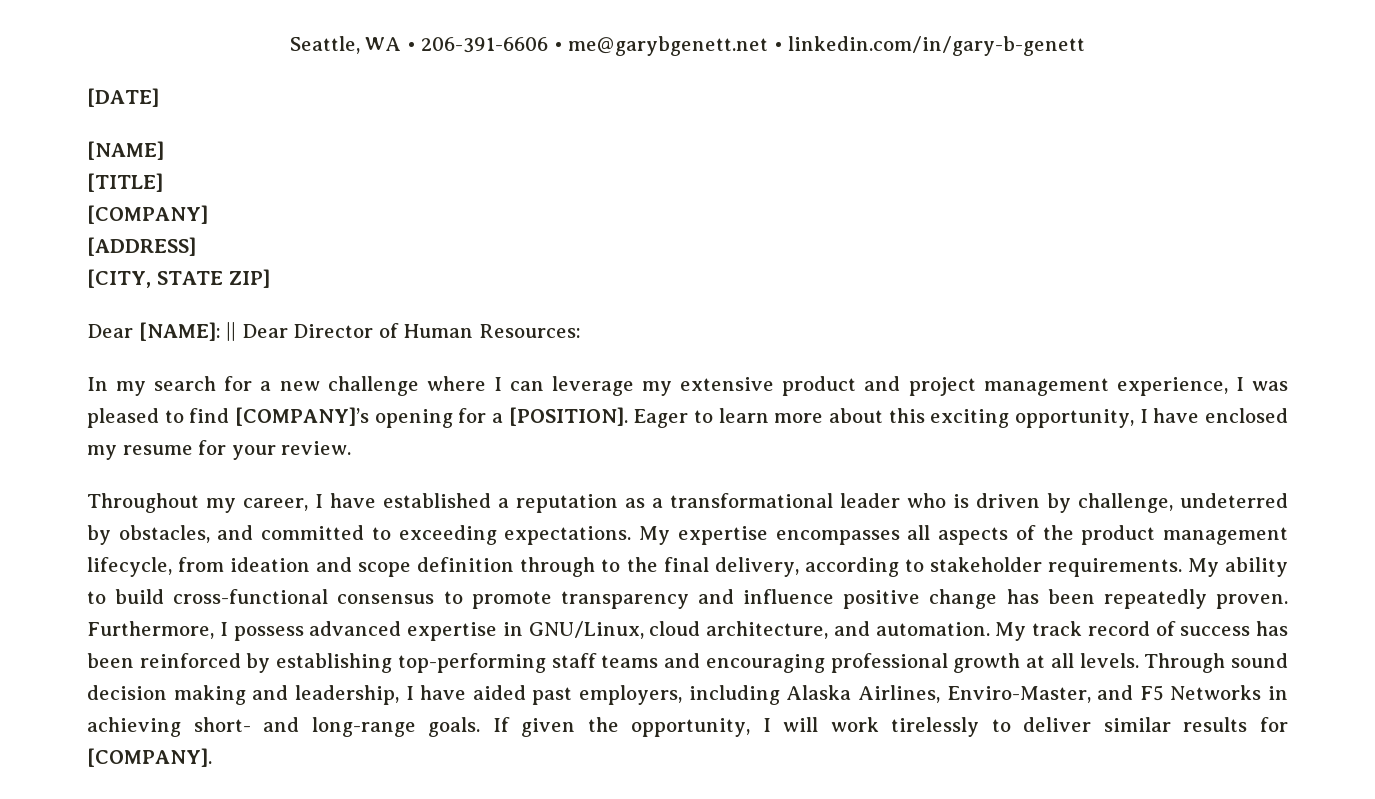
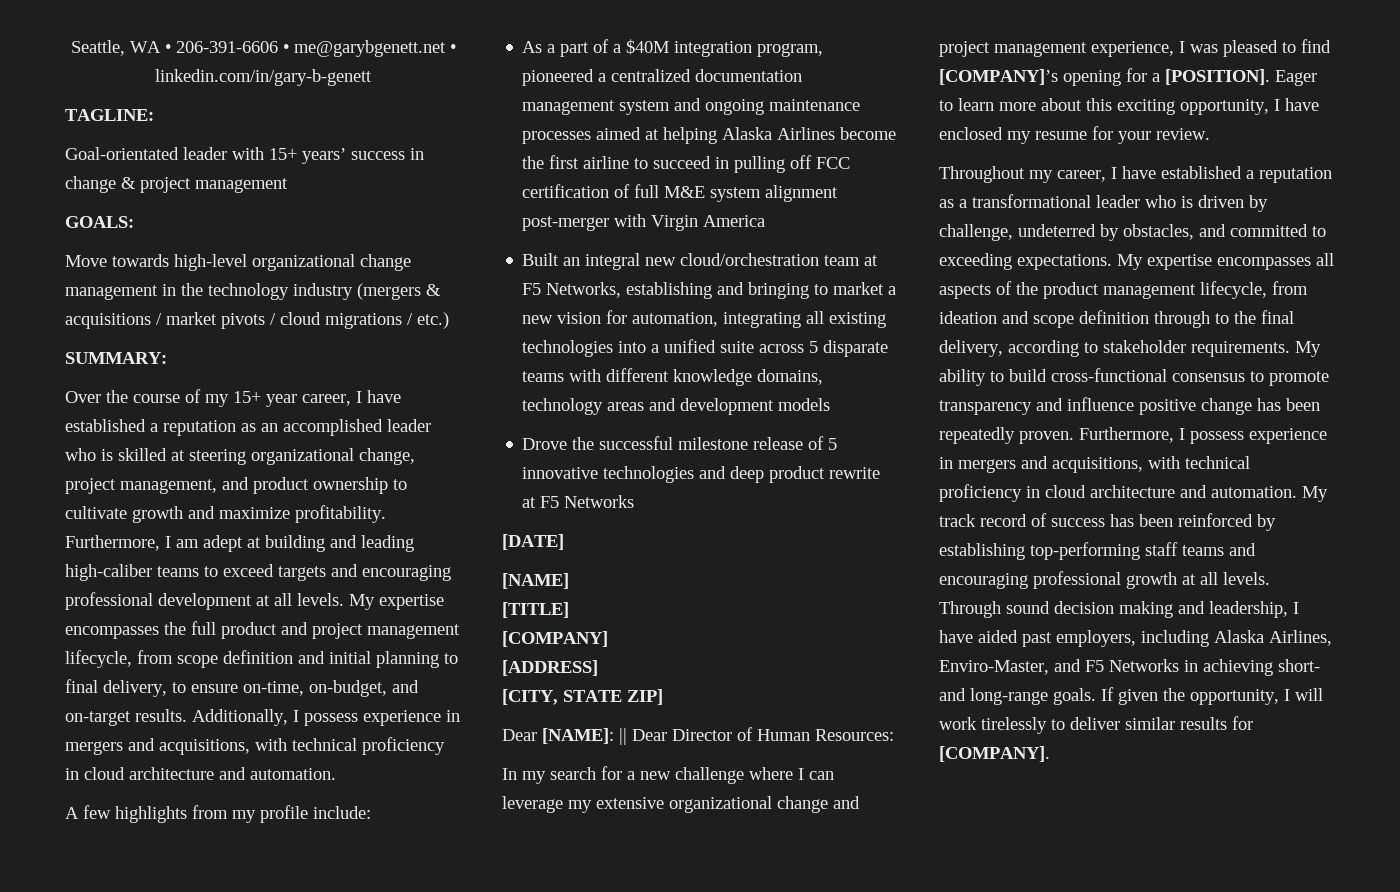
+ TAGLINE:
+ Goal-orientated leader with 15+ years’ success in change & project management
+ GOALS:
+ Move towards high-level organizational change management in the technology industry (mergers & acquisitions / market pivots / cloud migrations / etc.)
+ SUMMARY:
+ Over the course of my 15+ year career, I have established a reputation as an accomplished leader who is skilled at steering organizational change, project management, and product ownership to cultivate growth and maximize profitability. Furthermore, I am adept at building and leading high-caliber teams to exceed targets and encouraging professional development at all levels. My expertise encompasses the full product and project management lifecycle, from scope definition and initial planning to final delivery, to ensure on-time, on-budget, and on-target results. Additionally, I possess experience in mergers and acquisitions, with technical proficiency in cloud architecture and automation.
+ A few highlights from my profile include:
+ As a part of a $40M integration program, pioneered a centralized documentation management system and ongoing maintenance processes aimed at helping Alaska Airlines become the first airline to succeed in pulling off FCC certification of full M&E system alignment post-merger with Virgin America
+ Built an integral new cloud/orchestration team at F5 Networks, establishing and bringing to market a new vision for automation, integrating all existing technologies into a unified suite across 5 disparate teams with different knowledge domains, technology areas and development models
+ Drove the successful milestone release of 5 innovative technologies and deep product rewrite at F5 Networks
- In my search for a new challenge where I can leverage my extensive product and project management experience, I was pleased to find [COMPANY]’s opening for a [POSITION].
+ In my search for a new challenge where I can leverage my extensive organizational change and project management experience, I was pleased to find [COMPANY]’s opening for a [POSITION].
- Furthermore, I possess advanced expertise in GNU/Linux, cloud architecture, and automation.
+ Furthermore, I possess experience in mergers and acquisitions, with technical proficiency in cloud architecture and automation.

